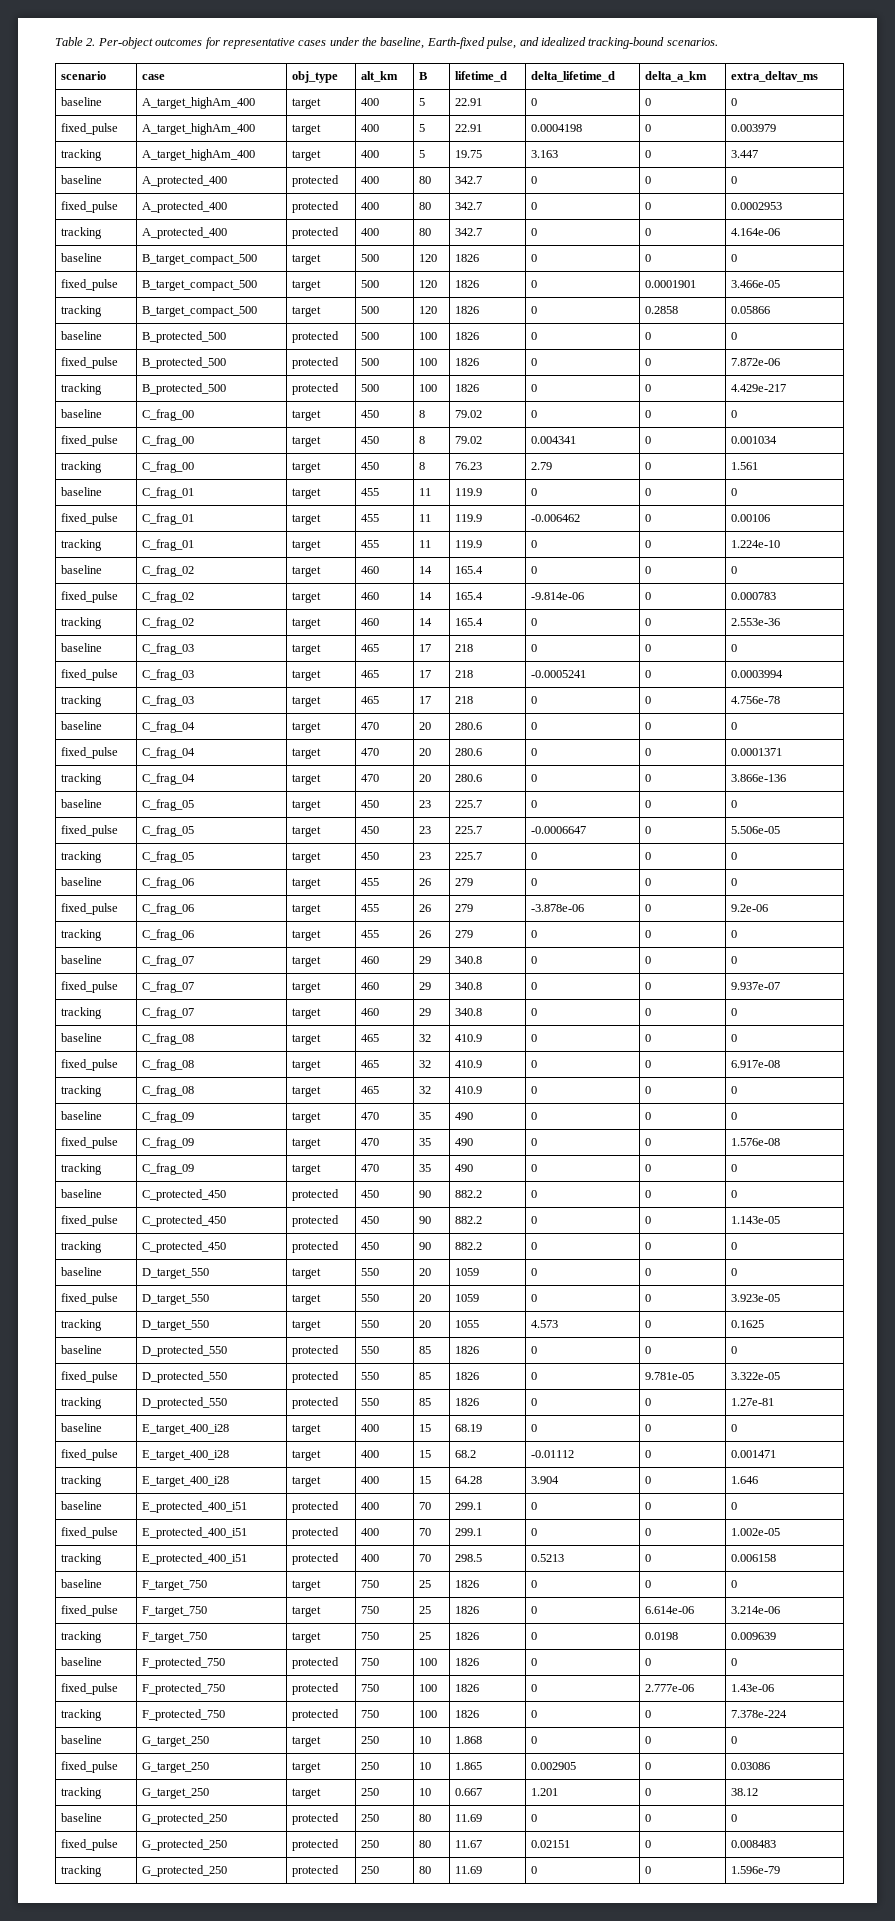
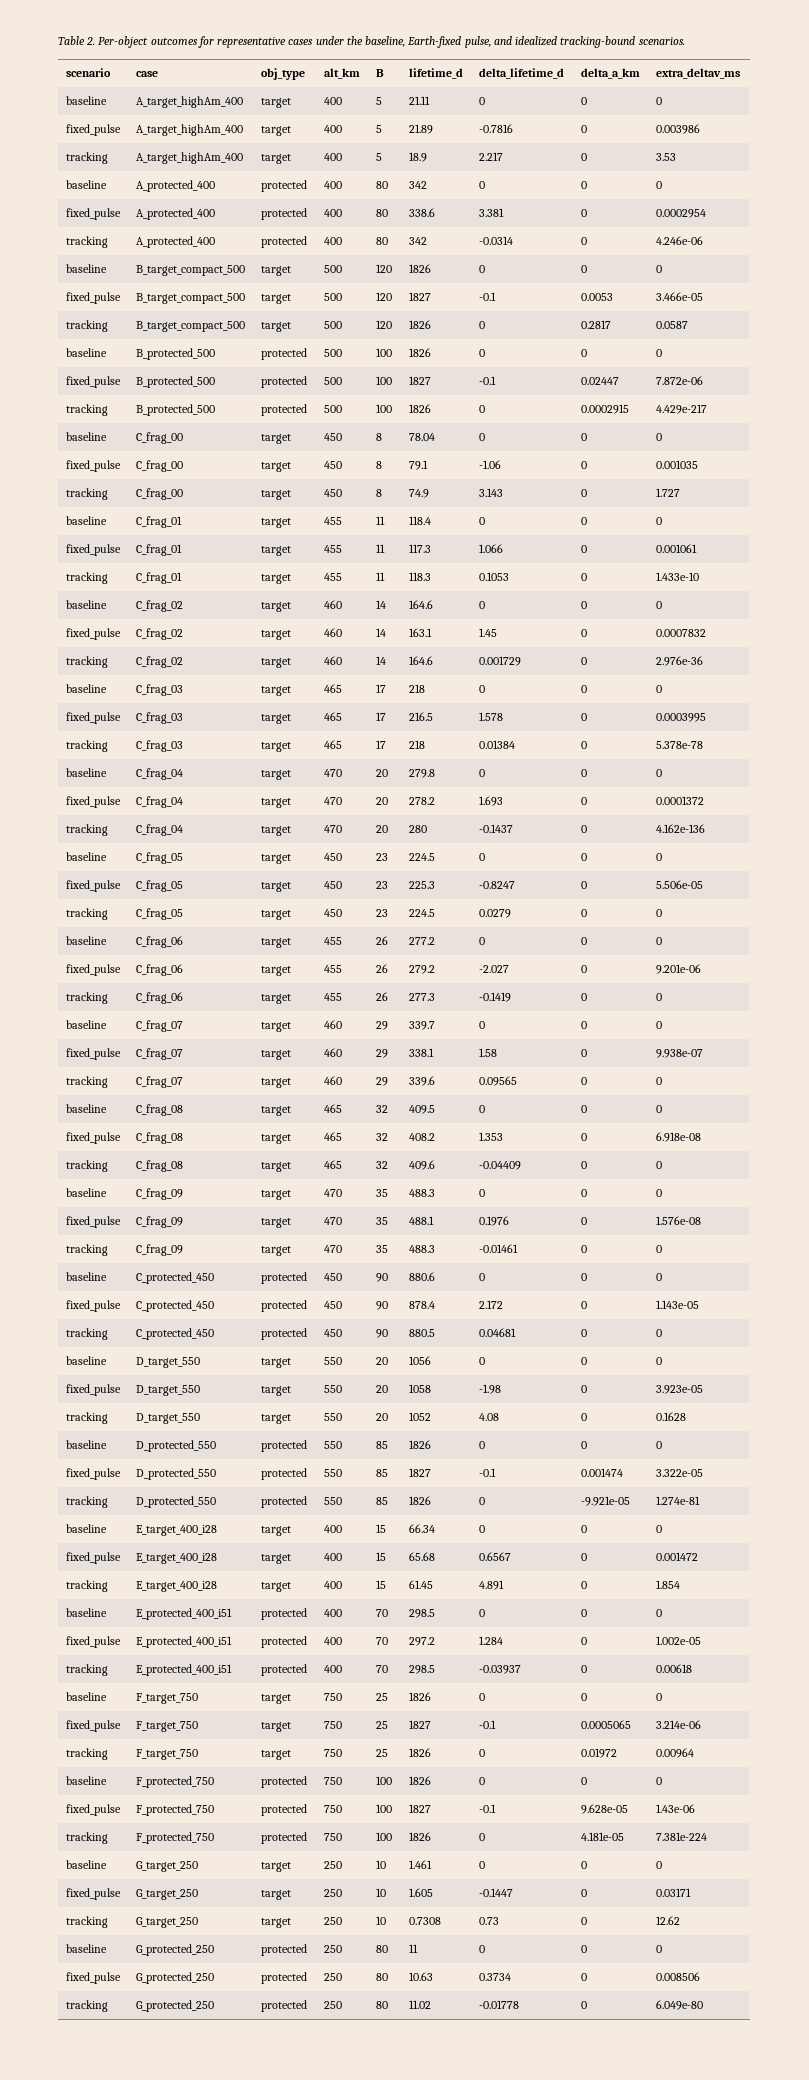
- baseline | A_target_highAm_400 | target | 400 | 5 | 22.91 | 0 | 0 | 0
+ baseline | A_target_highAm_400 | target | 400 | 5 | 21.11 | 0 | 0 | 0
- fixed_pulse | A_target_highAm_400 | target | 400 | 5 | 22.91 | 0.0004198 | 0 | 0.003979
+ fixed_pulse | A_target_highAm_400 | target | 400 | 5 | 21.89 | -0.7816 | 0 | 0.003986
- tracking | A_target_highAm_400 | target | 400 | 5 | 19.75 | 3.163 | 0 | 3.447
+ tracking | A_target_highAm_400 | target | 400 | 5 | 18.9 | 2.217 | 0 | 3.53
- baseline | A_protected_400 | protected | 400 | 80 | 342.7 | 0 | 0 | 0
+ baseline | A_protected_400 | protected | 400 | 80 | 342 | 0 | 0 | 0
- fixed_pulse | A_protected_400 | protected | 400 | 80 | 342.7 | 0 | 0 | 0.0002953
+ fixed_pulse | A_protected_400 | protected | 400 | 80 | 338.6 | 3.381 | 0 | 0.0002954
- tracking | A_protected_400 | protected | 400 | 80 | 342.7 | 0 | 0 | 4.164e-06
+ tracking | A_protected_400 | protected | 400 | 80 | 342 | -0.0314 | 0 | 4.246e-06
- fixed_pulse | B_target_compact_500 | target | 500 | 120 | 1826 | 0 | 0.0001901 | 3.466e-05
+ fixed_pulse | B_target_compact_500 | target | 500 | 120 | 1827 | -0.1 | 0.0053 | 3.466e-05
- tracking | B_target_compact_500 | target | 500 | 120 | 1826 | 0 | 0.2858 | 0.05866
+ tracking | B_target_compact_500 | target | 500 | 120 | 1826 | 0 | 0.2817 | 0.0587
- fixed_pulse | B_protected_500 | protected | 500 | 100 | 1826 | 0 | 0 | 7.872e-06
+ fixed_pulse | B_protected_500 | protected | 500 | 100 | 1827 | -0.1 | 0.02447 | 7.872e-06
- tracking | B_protected_500 | protected | 500 | 100 | 1826 | 0 | 0 | 4.429e-217
+ tracking | B_protected_500 | protected | 500 | 100 | 1826 | 0 | 0.0002915 | 4.429e-217
- baseline | C_frag_00 | target | 450 | 8 | 79.02 | 0 | 0 | 0
+ baseline | C_frag_00 | target | 450 | 8 | 78.04 | 0 | 0 | 0
- fixed_pulse | C_frag_00 | target | 450 | 8 | 79.02 | 0.004341 | 0 | 0.001034
+ fixed_pulse | C_frag_00 | target | 450 | 8 | 79.1 | -1.06 | 0 | 0.001035
- tracking | C_frag_00 | target | 450 | 8 | 76.23 | 2.79 | 0 | 1.561
+ tracking | C_frag_00 | target | 450 | 8 | 74.9 | 3.143 | 0 | 1.727
- baseline | C_frag_01 | target | 455 | 11 | 119.9 | 0 | 0 | 0
+ baseline | C_frag_01 | target | 455 | 11 | 118.4 | 0 | 0 | 0
- fixed_pulse | C_frag_01 | target | 455 | 11 | 119.9 | -0.006462 | 0 | 0.00106
+ fixed_pulse | C_frag_01 | target | 455 | 11 | 117.3 | 1.066 | 0 | 0.001061
- tracking | C_frag_01 | target | 455 | 11 | 119.9 | 0 | 0 | 1.224e-10
+ tracking | C_frag_01 | target | 455 | 11 | 118.3 | 0.1053 | 0 | 1.433e-10
- baseline | C_frag_02 | target | 460 | 14 | 165.4 | 0 | 0 | 0
+ baseline | C_frag_02 | target | 460 | 14 | 164.6 | 0 | 0 | 0
- fixed_pulse | C_frag_02 | target | 460 | 14 | 165.4 | -9.814e-06 | 0 | 0.000783
+ fixed_pulse | C_frag_02 | target | 460 | 14 | 163.1 | 1.45 | 0 | 0.0007832
- tracking | C_frag_02 | target | 460 | 14 | 165.4 | 0 | 0 | 2.553e-36
+ tracking | C_frag_02 | target | 460 | 14 | 164.6 | 0.001729 | 0 | 2.976e-36
- fixed_pulse | C_frag_03 | target | 465 | 17 | 218 | -0.0005241 | 0 | 0.0003994
+ fixed_pulse | C_frag_03 | target | 465 | 17 | 216.5 | 1.578 | 0 | 0.0003995
- tracking | C_frag_03 | target | 465 | 17 | 218 | 0 | 0 | 4.756e-78
+ tracking | C_frag_03 | target | 465 | 17 | 218 | 0.01384 | 0 | 5.378e-78
- baseline | C_frag_04 | target | 470 | 20 | 280.6 | 0 | 0 | 0
+ baseline | C_frag_04 | target | 470 | 20 | 279.8 | 0 | 0 | 0
- fixed_pulse | C_frag_04 | target | 470 | 20 | 280.6 | 0 | 0 | 0.0001371
+ fixed_pulse | C_frag_04 | target | 470 | 20 | 278.2 | 1.693 | 0 | 0.0001372
- tracking | C_frag_04 | target | 470 | 20 | 280.6 | 0 | 0 | 3.866e-136
+ tracking | C_frag_04 | target | 470 | 20 | 280 | -0.1437 | 0 | 4.162e-136
- baseline | C_frag_05 | target | 450 | 23 | 225.7 | 0 | 0 | 0
+ baseline | C_frag_05 | target | 450 | 23 | 224.5 | 0 | 0 | 0
- fixed_pulse | C_frag_05 | target | 450 | 23 | 225.7 | -0.0006647 | 0 | 5.506e-05
+ fixed_pulse | C_frag_05 | target | 450 | 23 | 225.3 | -0.8247 | 0 | 5.506e-05
- tracking | C_frag_05 | target | 450 | 23 | 225.7 | 0 | 0 | 0
+ tracking | C_frag_05 | target | 450 | 23 | 224.5 | 0.0279 | 0 | 0
- baseline | C_frag_06 | target | 455 | 26 | 279 | 0 | 0 | 0
+ baseline | C_frag_06 | target | 455 | 26 | 277.2 | 0 | 0 | 0
- fixed_pulse | C_frag_06 | target | 455 | 26 | 279 | -3.878e-06 | 0 | 9.2e-06
+ fixed_pulse | C_frag_06 | target | 455 | 26 | 279.2 | -2.027 | 0 | 9.201e-06
- tracking | C_frag_06 | target | 455 | 26 | 279 | 0 | 0 | 0
+ tracking | C_frag_06 | target | 455 | 26 | 277.3 | -0.1419 | 0 | 0
- baseline | C_frag_07 | target | 460 | 29 | 340.8 | 0 | 0 | 0
+ baseline | C_frag_07 | target | 460 | 29 | 339.7 | 0 | 0 | 0
- fixed_pulse | C_frag_07 | target | 460 | 29 | 340.8 | 0 | 0 | 9.937e-07
+ fixed_pulse | C_frag_07 | target | 460 | 29 | 338.1 | 1.58 | 0 | 9.938e-07
- tracking | C_frag_07 | target | 460 | 29 | 340.8 | 0 | 0 | 0
+ tracking | C_frag_07 | target | 460 | 29 | 339.6 | 0.09565 | 0 | 0
- baseline | C_frag_08 | target | 465 | 32 | 410.9 | 0 | 0 | 0
+ baseline | C_frag_08 | target | 465 | 32 | 409.5 | 0 | 0 | 0
- fixed_pulse | C_frag_08 | target | 465 | 32 | 410.9 | 0 | 0 | 6.917e-08
+ fixed_pulse | C_frag_08 | target | 465 | 32 | 408.2 | 1.353 | 0 | 6.918e-08
- tracking | C_frag_08 | target | 465 | 32 | 410.9 | 0 | 0 | 0
+ tracking | C_frag_08 | target | 465 | 32 | 409.6 | -0.04409 | 0 | 0
- baseline | C_frag_09 | target | 470 | 35 | 490 | 0 | 0 | 0
+ baseline | C_frag_09 | target | 470 | 35 | 488.3 | 0 | 0 | 0
- fixed_pulse | C_frag_09 | target | 470 | 35 | 490 | 0 | 0 | 1.576e-08
+ fixed_pulse | C_frag_09 | target | 470 | 35 | 488.1 | 0.1976 | 0 | 1.576e-08
- tracking | C_frag_09 | target | 470 | 35 | 490 | 0 | 0 | 0
+ tracking | C_frag_09 | target | 470 | 35 | 488.3 | -0.01461 | 0 | 0
- baseline | C_protected_450 | protected | 450 | 90 | 882.2 | 0 | 0 | 0
+ baseline | C_protected_450 | protected | 450 | 90 | 880.6 | 0 | 0 | 0
- fixed_pulse | C_protected_450 | protected | 450 | 90 | 882.2 | 0 | 0 | 1.143e-05
+ fixed_pulse | C_protected_450 | protected | 450 | 90 | 878.4 | 2.172 | 0 | 1.143e-05
- tracking | C_protected_450 | protected | 450 | 90 | 882.2 | 0 | 0 | 0
+ tracking | C_protected_450 | protected | 450 | 90 | 880.5 | 0.04681 | 0 | 0
- baseline | D_target_550 | target | 550 | 20 | 1059 | 0 | 0 | 0
+ baseline | D_target_550 | target | 550 | 20 | 1056 | 0 | 0 | 0
- fixed_pulse | D_target_550 | target | 550 | 20 | 1059 | 0 | 0 | 3.923e-05
+ fixed_pulse | D_target_550 | target | 550 | 20 | 1058 | -1.98 | 0 | 3.923e-05
- tracking | D_target_550 | target | 550 | 20 | 1055 | 4.573 | 0 | 0.1625
+ tracking | D_target_550 | target | 550 | 20 | 1052 | 4.08 | 0 | 0.1628
- fixed_pulse | D_protected_550 | protected | 550 | 85 | 1826 | 0 | 9.781e-05 | 3.322e-05
+ fixed_pulse | D_protected_550 | protected | 550 | 85 | 1827 | -0.1 | 0.001474 | 3.322e-05
- tracking | D_protected_550 | protected | 550 | 85 | 1826 | 0 | 0 | 1.27e-81
+ tracking | D_protected_550 | protected | 550 | 85 | 1826 | 0 | -9.921e-05 | 1.274e-81
- baseline | E_target_400_i28 | target | 400 | 15 | 68.19 | 0 | 0 | 0
+ baseline | E_target_400_i28 | target | 400 | 15 | 66.34 | 0 | 0 | 0
- fixed_pulse | E_target_400_i28 | target | 400 | 15 | 68.2 | -0.01112 | 0 | 0.001471
+ fixed_pulse | E_target_400_i28 | target | 400 | 15 | 65.68 | 0.6567 | 0 | 0.001472
- tracking | E_target_400_i28 | target | 400 | 15 | 64.28 | 3.904 | 0 | 1.646
+ tracking | E_target_400_i28 | target | 400 | 15 | 61.45 | 4.891 | 0 | 1.854
- baseline | E_protected_400_i51 | protected | 400 | 70 | 299.1 | 0 | 0 | 0
+ baseline | E_protected_400_i51 | protected | 400 | 70 | 298.5 | 0 | 0 | 0
- fixed_pulse | E_protected_400_i51 | protected | 400 | 70 | 299.1 | 0 | 0 | 1.002e-05
+ fixed_pulse | E_protected_400_i51 | protected | 400 | 70 | 297.2 | 1.284 | 0 | 1.002e-05
- tracking | E_protected_400_i51 | protected | 400 | 70 | 298.5 | 0.5213 | 0 | 0.006158
+ tracking | E_protected_400_i51 | protected | 400 | 70 | 298.5 | -0.03937 | 0 | 0.00618
- fixed_pulse | F_target_750 | target | 750 | 25 | 1826 | 0 | 6.614e-06 | 3.214e-06
+ fixed_pulse | F_target_750 | target | 750 | 25 | 1827 | -0.1 | 0.0005065 | 3.214e-06
- tracking | F_target_750 | target | 750 | 25 | 1826 | 0 | 0.0198 | 0.009639
+ tracking | F_target_750 | target | 750 | 25 | 1826 | 0 | 0.01972 | 0.00964
- fixed_pulse | F_protected_750 | protected | 750 | 100 | 1826 | 0 | 2.777e-06 | 1.43e-06
+ fixed_pulse | F_protected_750 | protected | 750 | 100 | 1827 | -0.1 | 9.628e-05 | 1.43e-06
- tracking | F_protected_750 | protected | 750 | 100 | 1826 | 0 | 0 | 7.378e-224
+ tracking | F_protected_750 | protected | 750 | 100 | 1826 | 0 | 4.181e-05 | 7.381e-224
- baseline | G_target_250 | target | 250 | 10 | 1.868 | 0 | 0 | 0
+ baseline | G_target_250 | target | 250 | 10 | 1.461 | 0 | 0 | 0
- fixed_pulse | G_target_250 | target | 250 | 10 | 1.865 | 0.002905 | 0 | 0.03086
+ fixed_pulse | G_target_250 | target | 250 | 10 | 1.605 | -0.1447 | 0 | 0.03171
- tracking | G_target_250 | target | 250 | 10 | 0.667 | 1.201 | 0 | 38.12
+ tracking | G_target_250 | target | 250 | 10 | 0.7308 | 0.73 | 0 | 12.62
- baseline | G_protected_250 | protected | 250 | 80 | 11.69 | 0 | 0 | 0
+ baseline | G_protected_250 | protected | 250 | 80 | 11 | 0 | 0 | 0
- fixed_pulse | G_protected_250 | protected | 250 | 80 | 11.67 | 0.02151 | 0 | 0.008483
+ fixed_pulse | G_protected_250 | protected | 250 | 80 | 10.63 | 0.3734 | 0 | 0.008506
- tracking | G_protected_250 | protected | 250 | 80 | 11.69 | 0 | 0 | 1.596e-79
+ tracking | G_protected_250 | protected | 250 | 80 | 11.02 | -0.01778 | 0 | 6.049e-80

